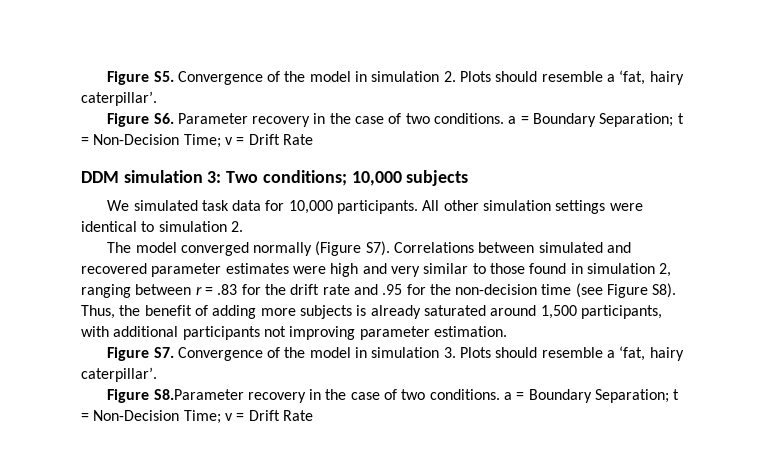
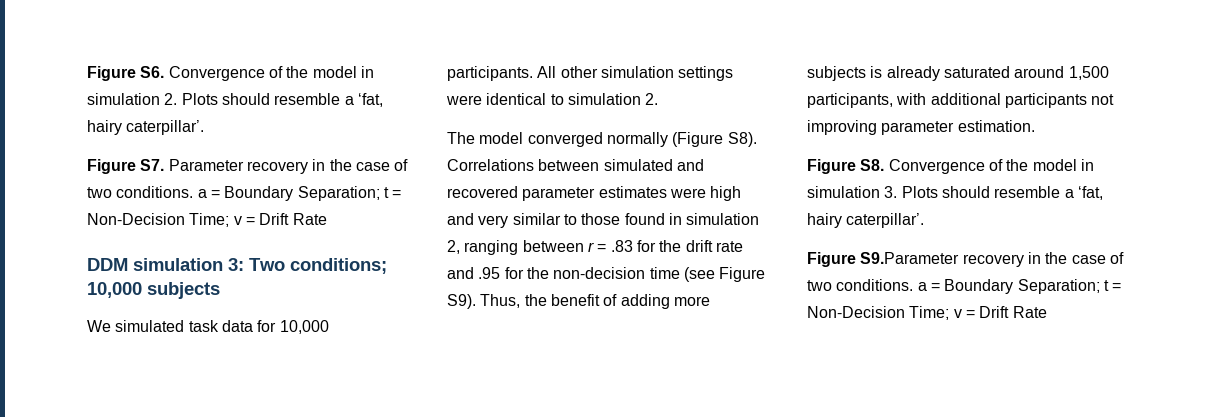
- Figure S5. Convergence of the model in simulation 2. Plots should resemble a ‘fat, hairy caterpillar’.
+ Figure S6. Convergence of the model in simulation 2. Plots should resemble a ‘fat, hairy caterpillar’.
- Figure S6. Parameter recovery in the case of two conditions. a = Boundary Separation; t = Non-Decision Time; v = Drift Rate
+ Figure S7. Parameter recovery in the case of two conditions. a = Boundary Separation; t = Non-Decision Time; v = Drift Rate
- The model converged normally (Figure S7). Correlations between simulated and recovered parameter estimates were high and very similar to those found in simulation 2, ranging between r = .83 for the drift rate and .95 for the non-decision time (see Figure S8). Thus, the benefit of adding more subjects is already saturated around 1,500 participants, with additional participants not improving parameter estimation.
+ The model converged normally (Figure S8). Correlations between simulated and recovered parameter estimates were high and very similar to those found in simulation 2, ranging between r = .83 for the drift rate and .95 for the non-decision time (see Figure S9). Thus, the benefit of adding more subjects is already saturated around 1,500 participants, with additional participants not improving parameter estimation.
- Figure S7. Convergence of the model in simulation 3. Plots should resemble a ‘fat, hairy caterpillar’.
+ Figure S8. Convergence of the model in simulation 3. Plots should resemble a ‘fat, hairy caterpillar’.
- Figure S8.Parameter recovery in the case of two conditions. a = Boundary Separation; t = Non-Decision Time; v = Drift Rate
+ Figure S9.Parameter recovery in the case of two conditions. a = Boundary Separation; t = Non-Decision Time; v = Drift Rate

